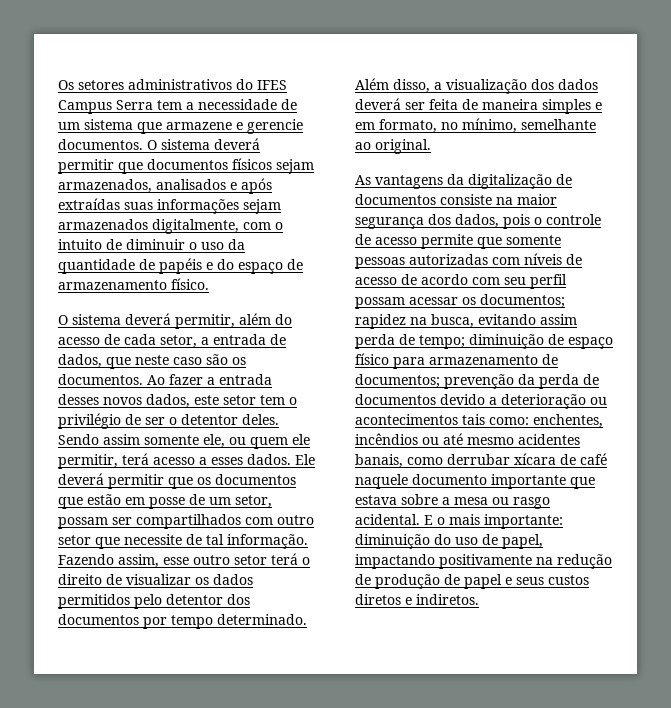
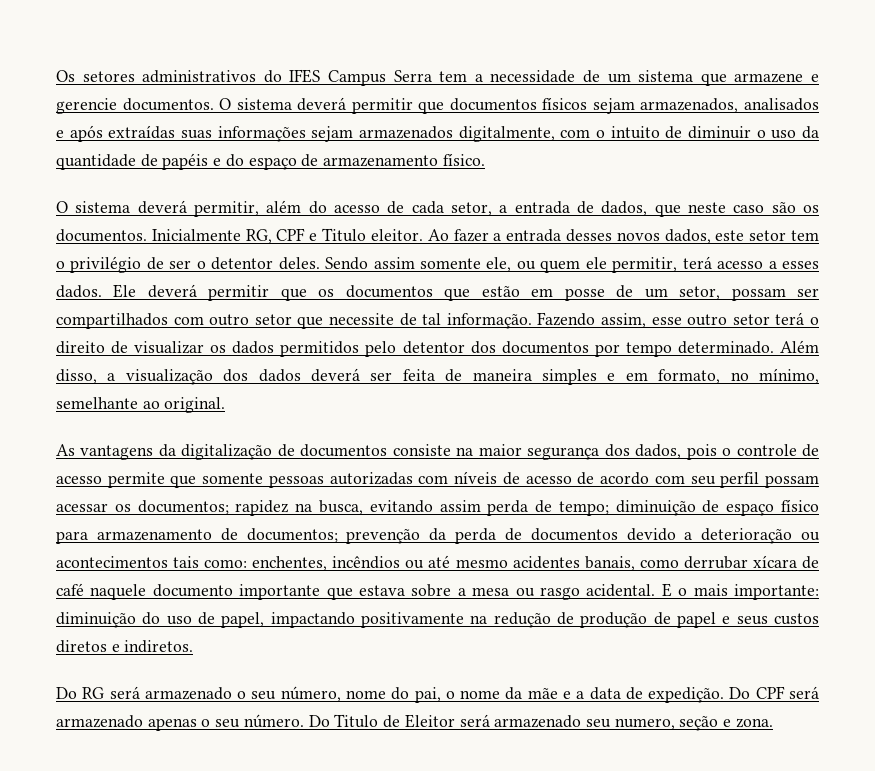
+ Inicialmente RG, CPF e Titulo eleitor.
+ Do RG será armazenado o seu número, nome do pai, o nome da mãe e a data de expedição. Do CPF será armazenado apenas o seu número. Do Titulo de Eleitor será armazenado seu numero, seção e zona.

